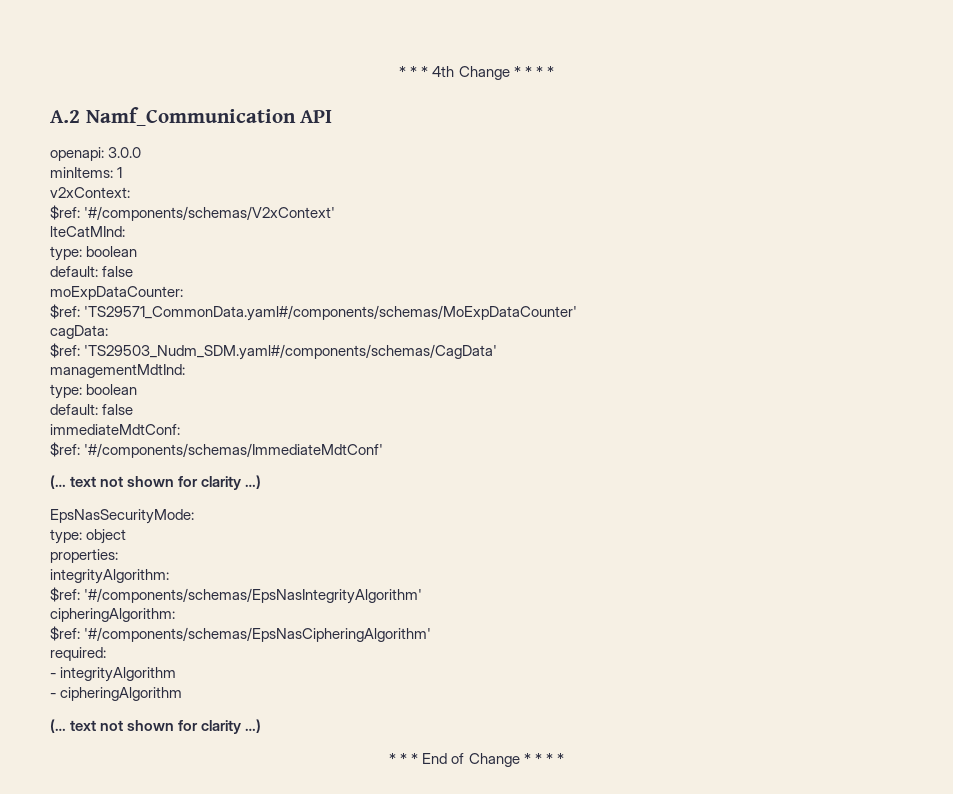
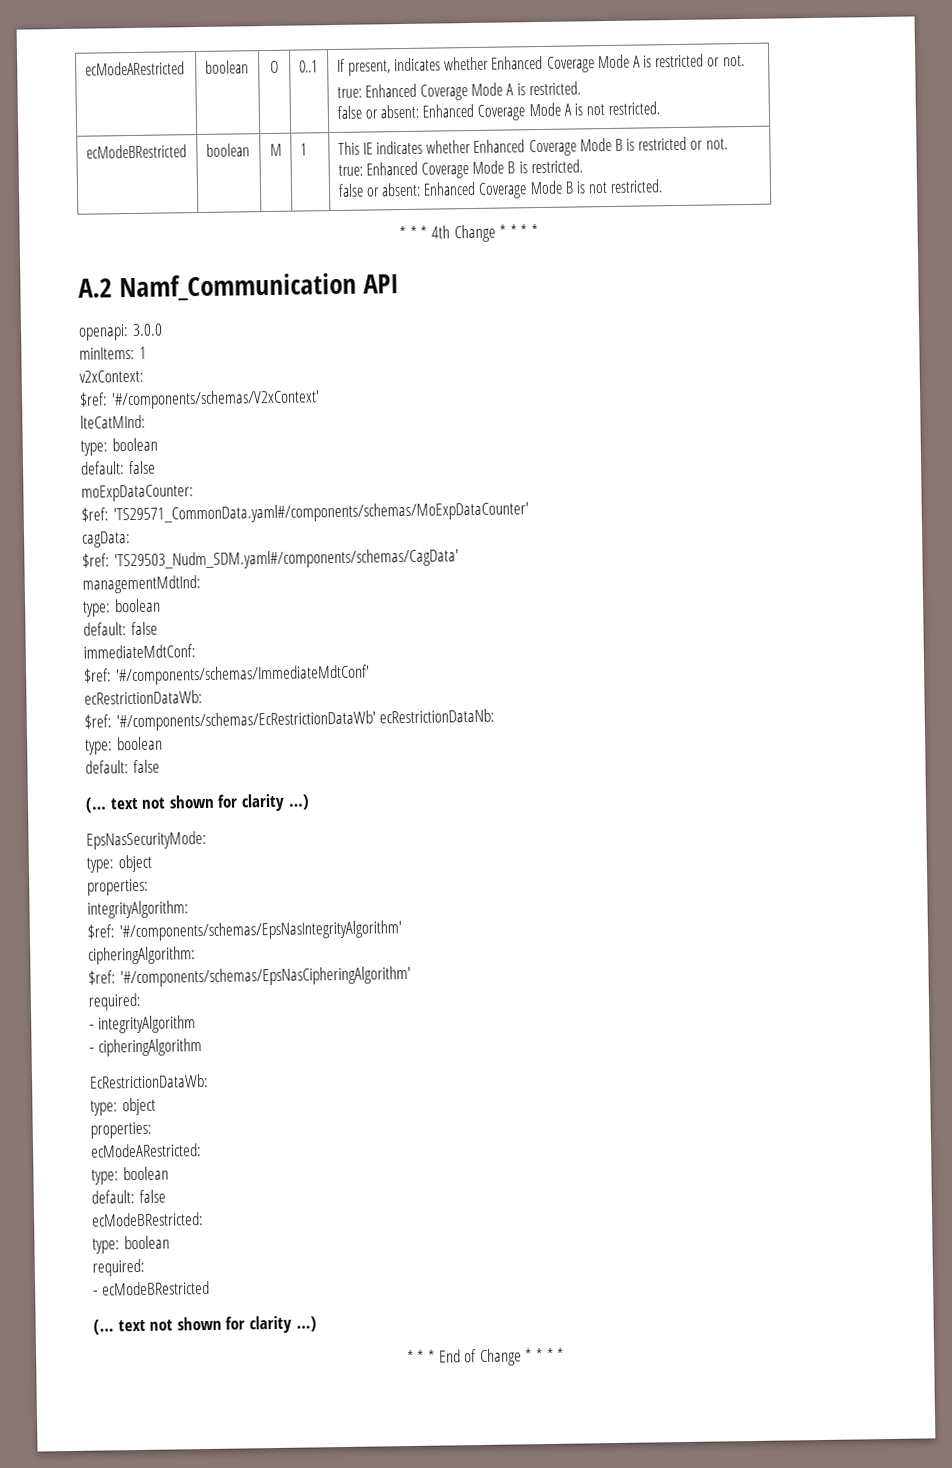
+ ecModeARestricted | boolean | O | 0..1 | If present, indicates whether Enhanced Coverage Mode A is restricted or not.
+ true: Enhanced Coverage Mode A is restricted.
+ false or absent: Enhanced Coverage Mode A is not restricted.
+ ecModeBRestricted | boolean | M | 1 | This IE indicates whether Enhanced Coverage Mode B is restricted or not.
+ true: Enhanced Coverage Mode B is restricted.
+ false or absent: Enhanced Coverage Mode B is not restricted.
+ ecRestrictionDataWb:
+ $ref: '#/components/schemas/EcRestrictionDataWb' ecRestrictionDataNb:
+ type: boolean
+ default: false
+ EcRestrictionDataWb:
+ type: object
+ properties:
+ ecModeARestricted:
+ type: boolean
+ default: false
+ ecModeBRestricted:
+ type: boolean
+ required:
+ - ecModeBRestricted

